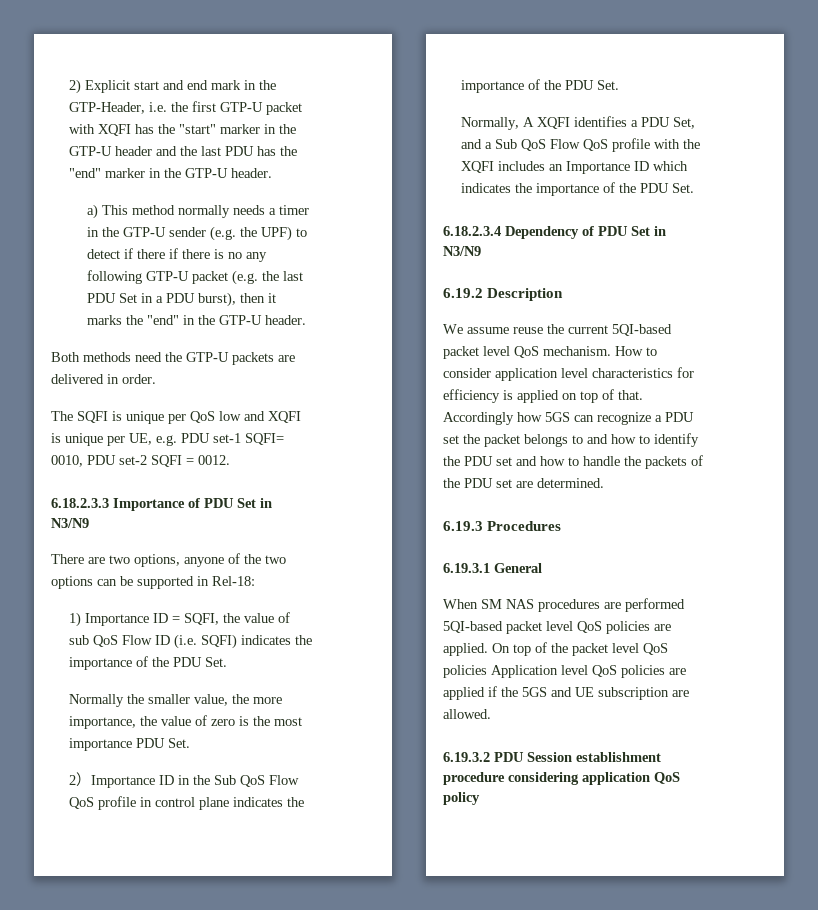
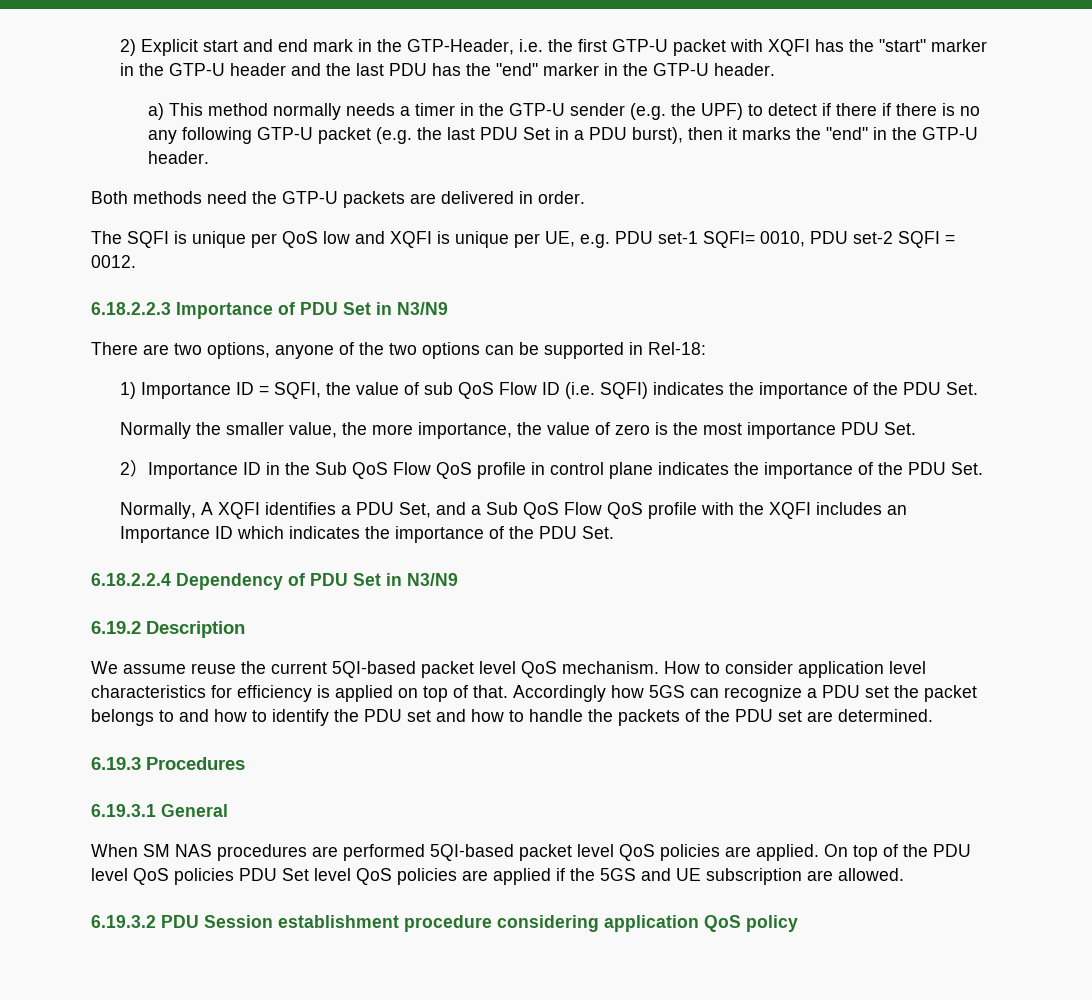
- 6.18.2.3.3 Importance of PDU Set in N3/N9
+ 6.18.2.2.3 Importance of PDU Set in N3/N9
- 6.18.2.3.4 Dependency of PDU Set in N3/N9
+ 6.18.2.2.4 Dependency of PDU Set in N3/N9
- On top of the packet level QoS policies Application level QoS policies are applied if the 5GS and UE subscription are allowed.
+ On top of the PDU level QoS policies PDU Set level QoS policies are applied if the 5GS and UE subscription are allowed.

